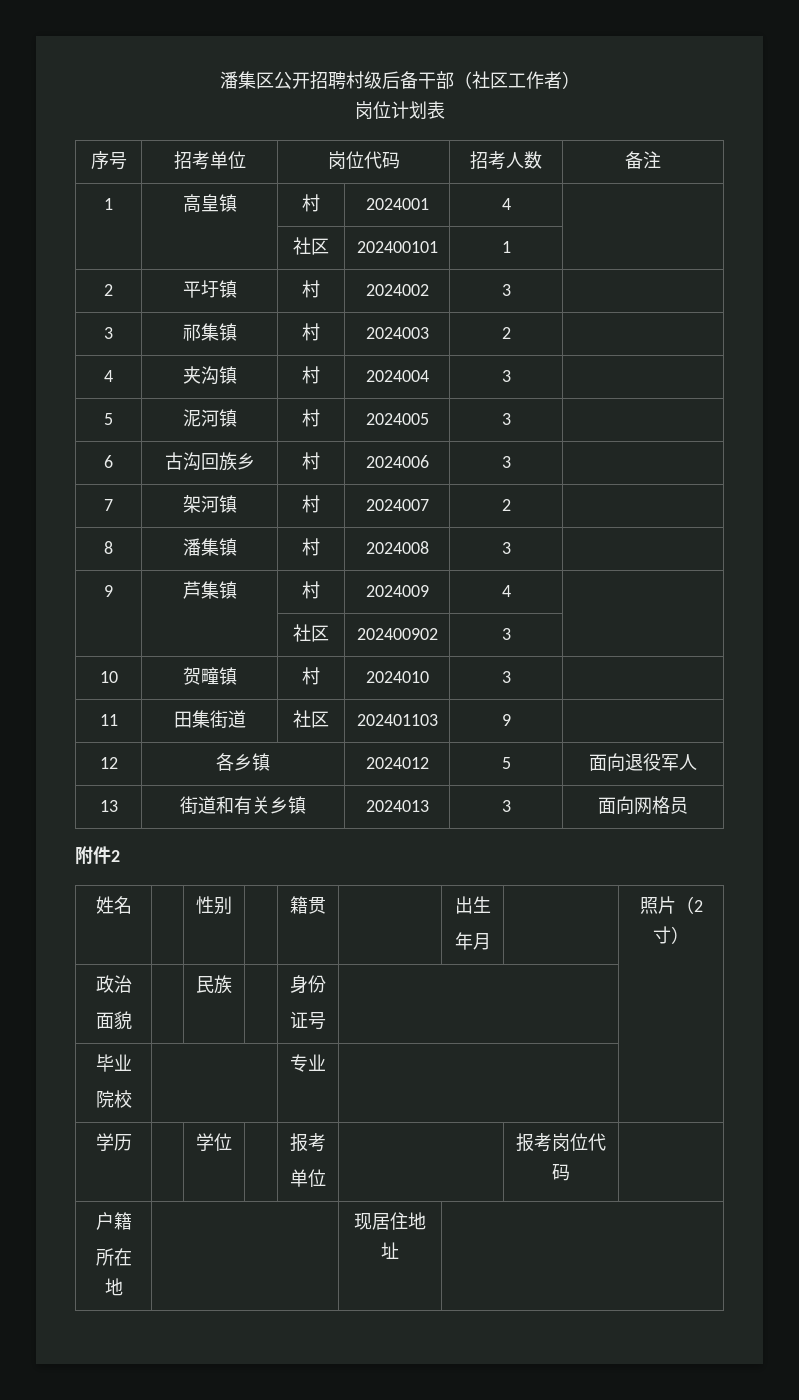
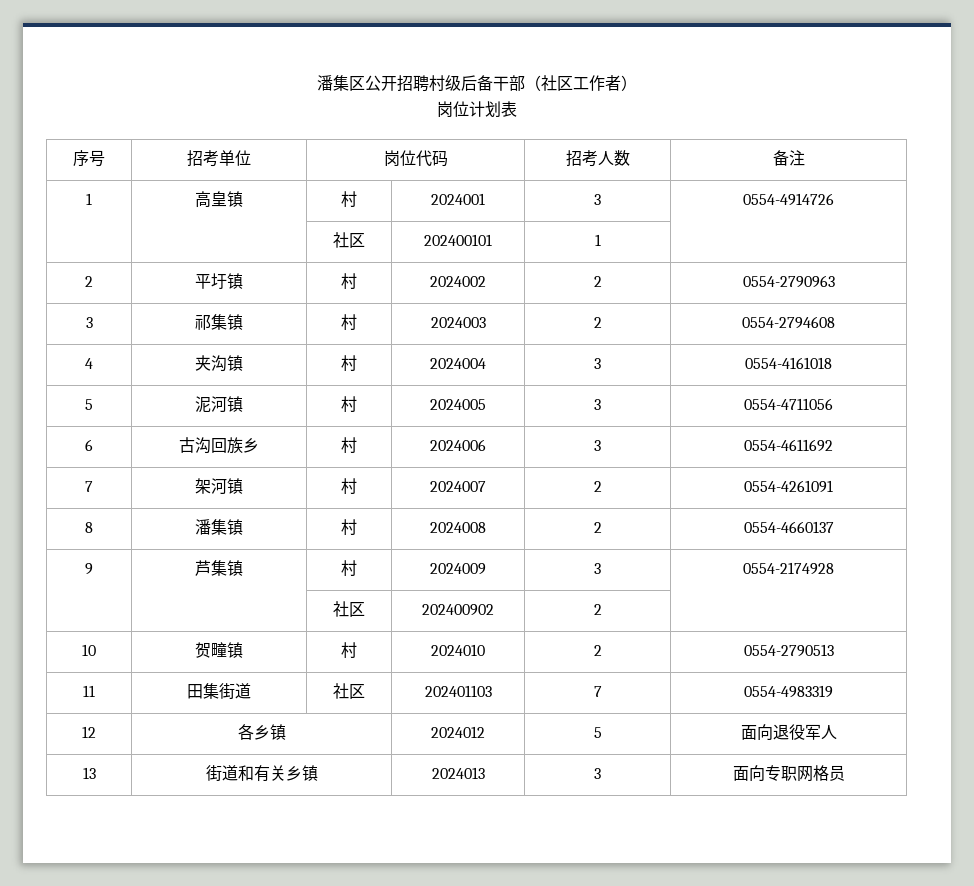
- 1 | 高皇镇 | 村 | 2024001 | 4 |
+ 1 | 高皇镇 | 村 | 2024001 | 3 | 0554-4914726
- 2 | 平圩镇 | 村 | 2024002 | 3 |
+ 2 | 平圩镇 | 村 | 2024002 | 2 | 0554-2790963
- 3 | 祁集镇 | 村 | 2024003 | 2 |
+ 3 | 祁集镇 | 村 | 2024003 | 2 | 0554-2794608
- 4 | 夹沟镇 | 村 | 2024004 | 3 |
+ 4 | 夹沟镇 | 村 | 2024004 | 3 | 0554-4161018
- 5 | 泥河镇 | 村 | 2024005 | 3 |
+ 5 | 泥河镇 | 村 | 2024005 | 3 | 0554-4711056
- 6 | 古沟回族乡 | 村 | 2024006 | 3 |
+ 6 | 古沟回族乡 | 村 | 2024006 | 3 | 0554-4611692
- 7 | 架河镇 | 村 | 2024007 | 2 |
+ 7 | 架河镇 | 村 | 2024007 | 2 | 0554-4261091
- 8 | 潘集镇 | 村 | 2024008 | 3 |
+ 8 | 潘集镇 | 村 | 2024008 | 2 | 0554-4660137
- 9 | 芦集镇 | 村 | 2024009 | 4 |
+ 9 | 芦集镇 | 村 | 2024009 | 3 | 0554-2174928
- | | 社区 | 202400902 | 3 |
+ | | 社区 | 202400902 | 2 |
- 10 | 贺疃镇 | 村 | 2024010 | 3 |
+ 10 | 贺疃镇 | 村 | 2024010 | 2 | 0554-2790513
- 11 | 田集街道 | 社区 | 202401103 | 9 |
+ 11 | 田集街道 | 社区 | 202401103 | 7 | 0554-4983319
- 13 | 街道和有关乡镇 | 2024013 | 3 | 面向网格员
+ 13 | 街道和有关乡镇 | 2024013 | 3 | 面向专职网格员
- 附件2
- 姓名 | | 性别 | | 籍贯 | | 出生
- 年月 | | 照片（2寸）
- 政治
- 面貌 | | 民族 | | 身份
- 证号 | |
- 毕业
- 院校 | | 专业 | |
- 学历 | | 学位 | | 报考
- 单位 | | 报考岗位代码 |
- 户籍
- 所在地 | | 现居住地址 |

